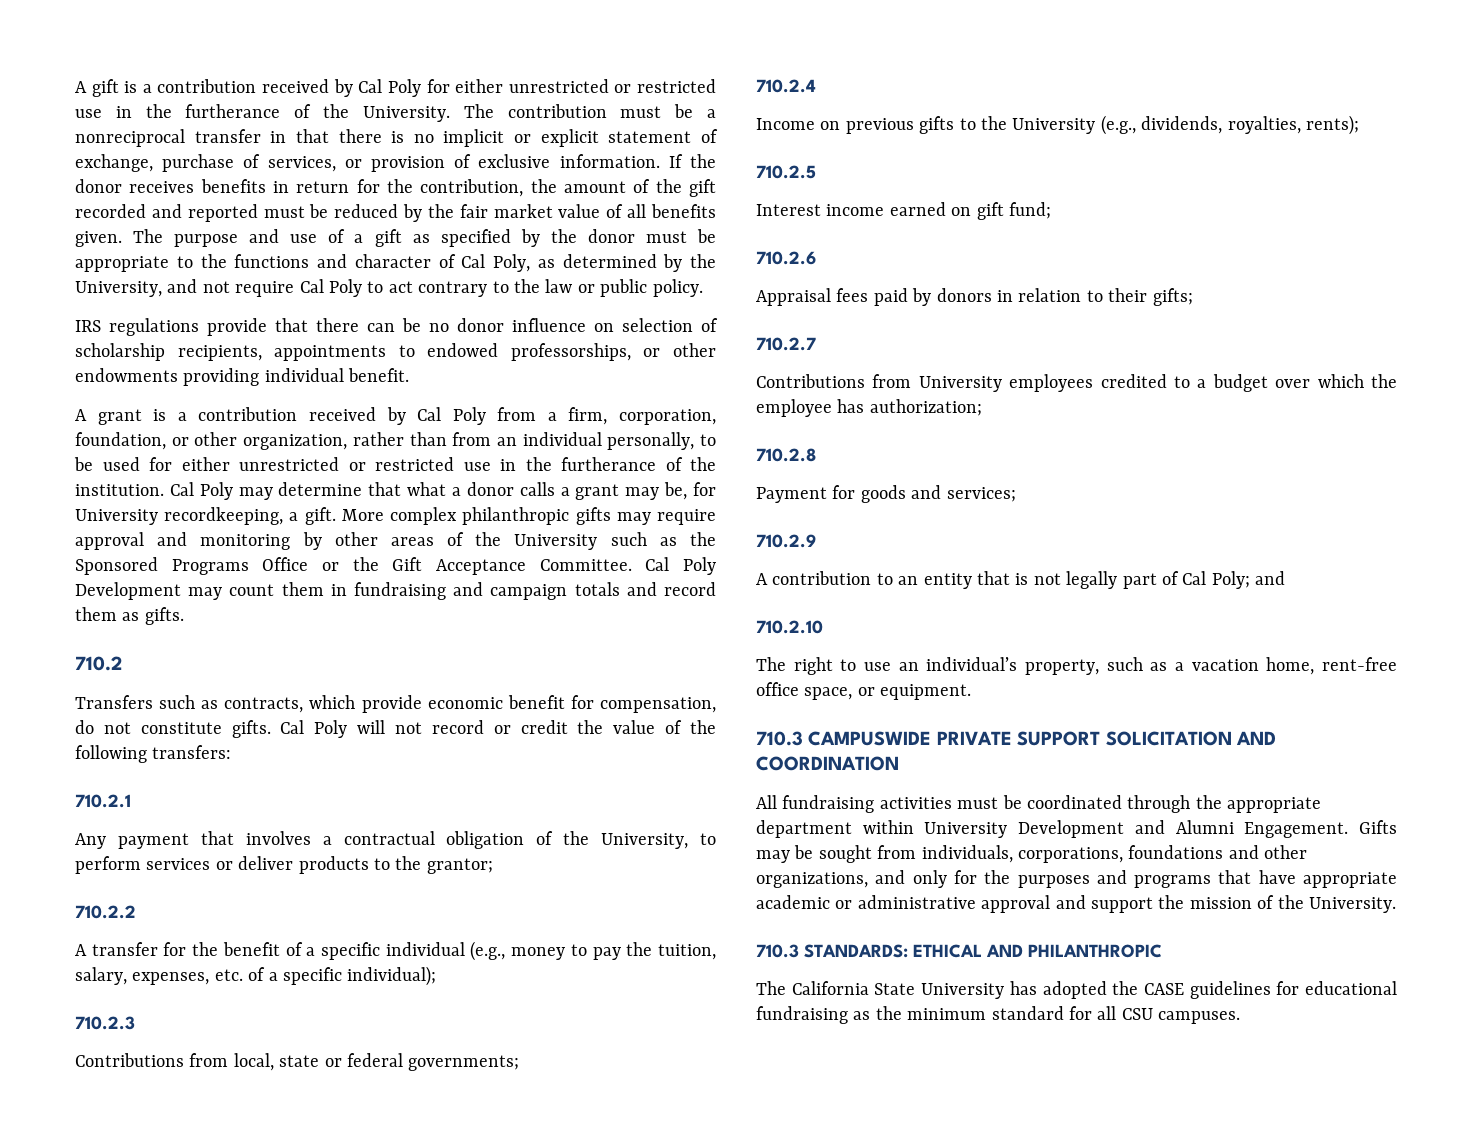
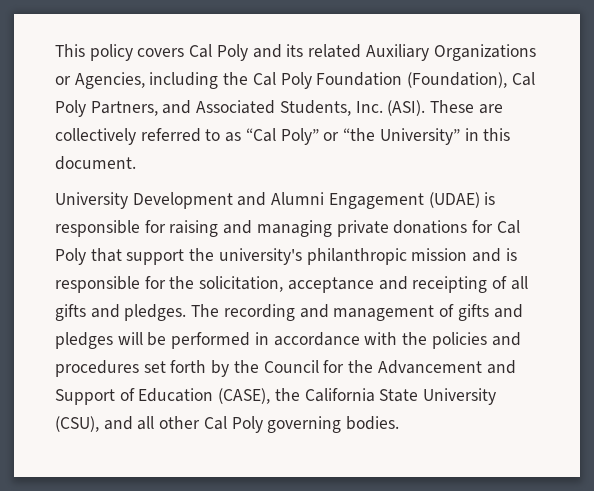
- A gift is a contribution received by Cal Poly for either unrestricted or restricted use in the furtherance of the University. The contribution must be a nonreciprocal transfer in that there is no implicit or explicit statement of exchange, purchase of services, or provision of exclusive information. If the donor receives benefits in return for the contribution, the amount of the gift recorded and reported must be reduced by the fair market value of all benefits given. The purpose and use of a gift as specified by the donor must be appropriate to the functions and character of Cal Poly, as determined by the University, and not require Cal Poly to act contrary to the law or public policy.
- IRS regulations provide that there can be no donor influence on selection of scholarship recipients, appointments to endowed professorships, or other endowments providing individual benefit.
- A grant is a contribution received by Cal Poly from a firm, corporation, foundation, or other organization, rather than from an individual personally, to be used for either unrestricted or restricted use in the furtherance of the institution. Cal Poly may determine that what a donor calls a grant may be, for University recordkeeping, a gift. More complex philanthropic gifts may require approval and monitoring by other areas of the University such as the Sponsored Programs Office or the Gift Acceptance Committee. Cal Poly Development may count them in fundraising and campaign totals and record them as gifts.
- 710.2
- Transfers such as contracts, which provide economic benefit for compensation, do not constitute gifts. Cal Poly will not record or credit the value of the following transfers:
- 710.2.1
- Any payment that involves a contractual obligation of the University, to perform services or deliver products to the grantor;
- 710.2.2
- A transfer for the benefit of a specific individual (e.g., money to pay the tuition, salary, expenses, etc. of a specific individual);
- 710.2.3
- Contributions from local, state or federal governments;
- 710.2.4
- Income on previous gifts to the University (e.g., dividends, royalties, rents);
- 710.2.5
- Interest income earned on gift fund;
- 710.2.6
- Appraisal fees paid by donors in relation to their gifts;
- 710.2.7
- Contributions from University employees credited to a budget over which the employee has authorization;
- 710.2.8
- Payment for goods and services;
- 710.2.9
- A contribution to an entity that is not legally part of Cal Poly; and
- 710.2.10
- The right to use an individual’s property, such as a vacation home, rent-free office space, or equipment.
- 710.3 CAMPUSWIDE PRIVATE SUPPORT SOLICITATION AND COORDINATION
- All fundraising activities must be coordinated through the appropriate department within University Development and Alumni Engagement. Gifts may be sought from individuals, corporations, foundations and other organizations, and only for the purposes and programs that have appropriate academic or administrative approval and support the mission of the University.
- 710.3 STANDARDS: ETHICAL AND PHILANTHROPIC
- The California State University has adopted the CASE guidelines for educational fundraising as the minimum standard for all CSU campuses.
+ This policy covers Cal Poly and its related Auxiliary Organizations or Agencies, including the Cal Poly Foundation (Foundation), Cal Poly Partners, and Associated Students, Inc. (ASI). These are collectively referred to as “Cal Poly” or “the University” in this document.
+ University Development and Alumni Engagement (UDAE) is responsible for raising and managing private donations for Cal Poly that support the university's philanthropic mission and is responsible for the solicitation, acceptance and receipting of all gifts and pledges. The recording and management of gifts and pledges will be performed in accordance with the policies and procedures set forth by the Council for the Advancement and Support of Education (CASE), the California State University (CSU), and all other Cal Poly governing bodies.

